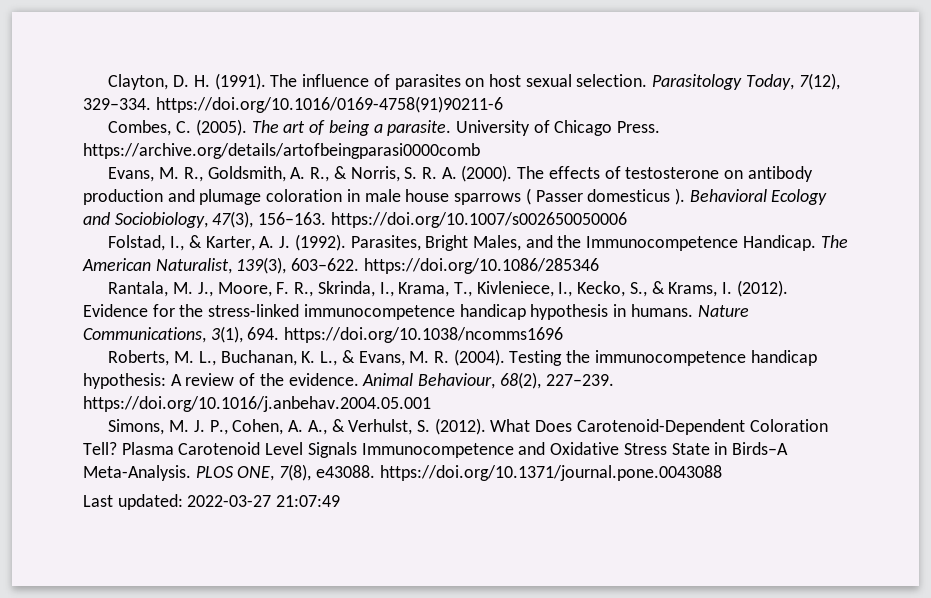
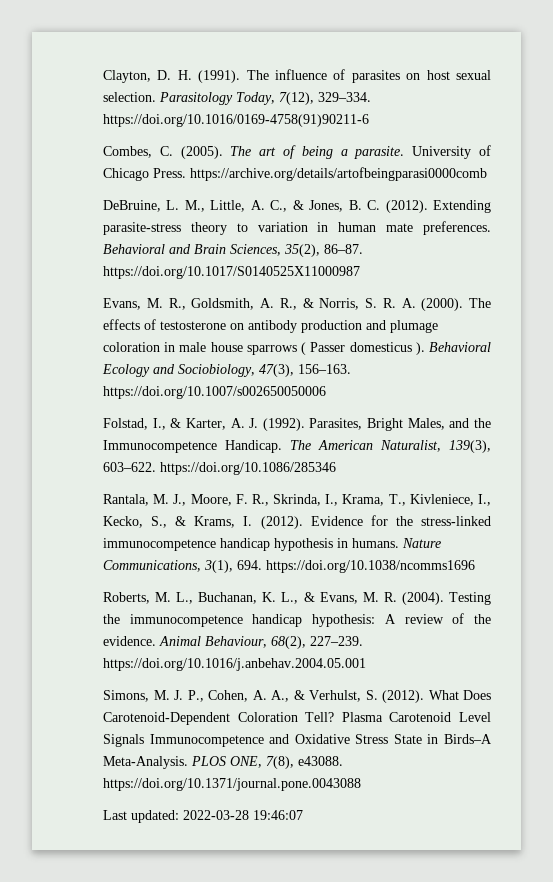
+ DeBruine, L. M., Little, A. C., & Jones, B. C. (2012). Extending parasite-stress theory to variation in human mate preferences. Behavioral and Brain Sciences, 35(2), 86–87. https://doi.org/10.1017/S0140525X11000987
- Last updated: 2022-03-27 21:07:49
+ Last updated: 2022-03-28 19:46:07

